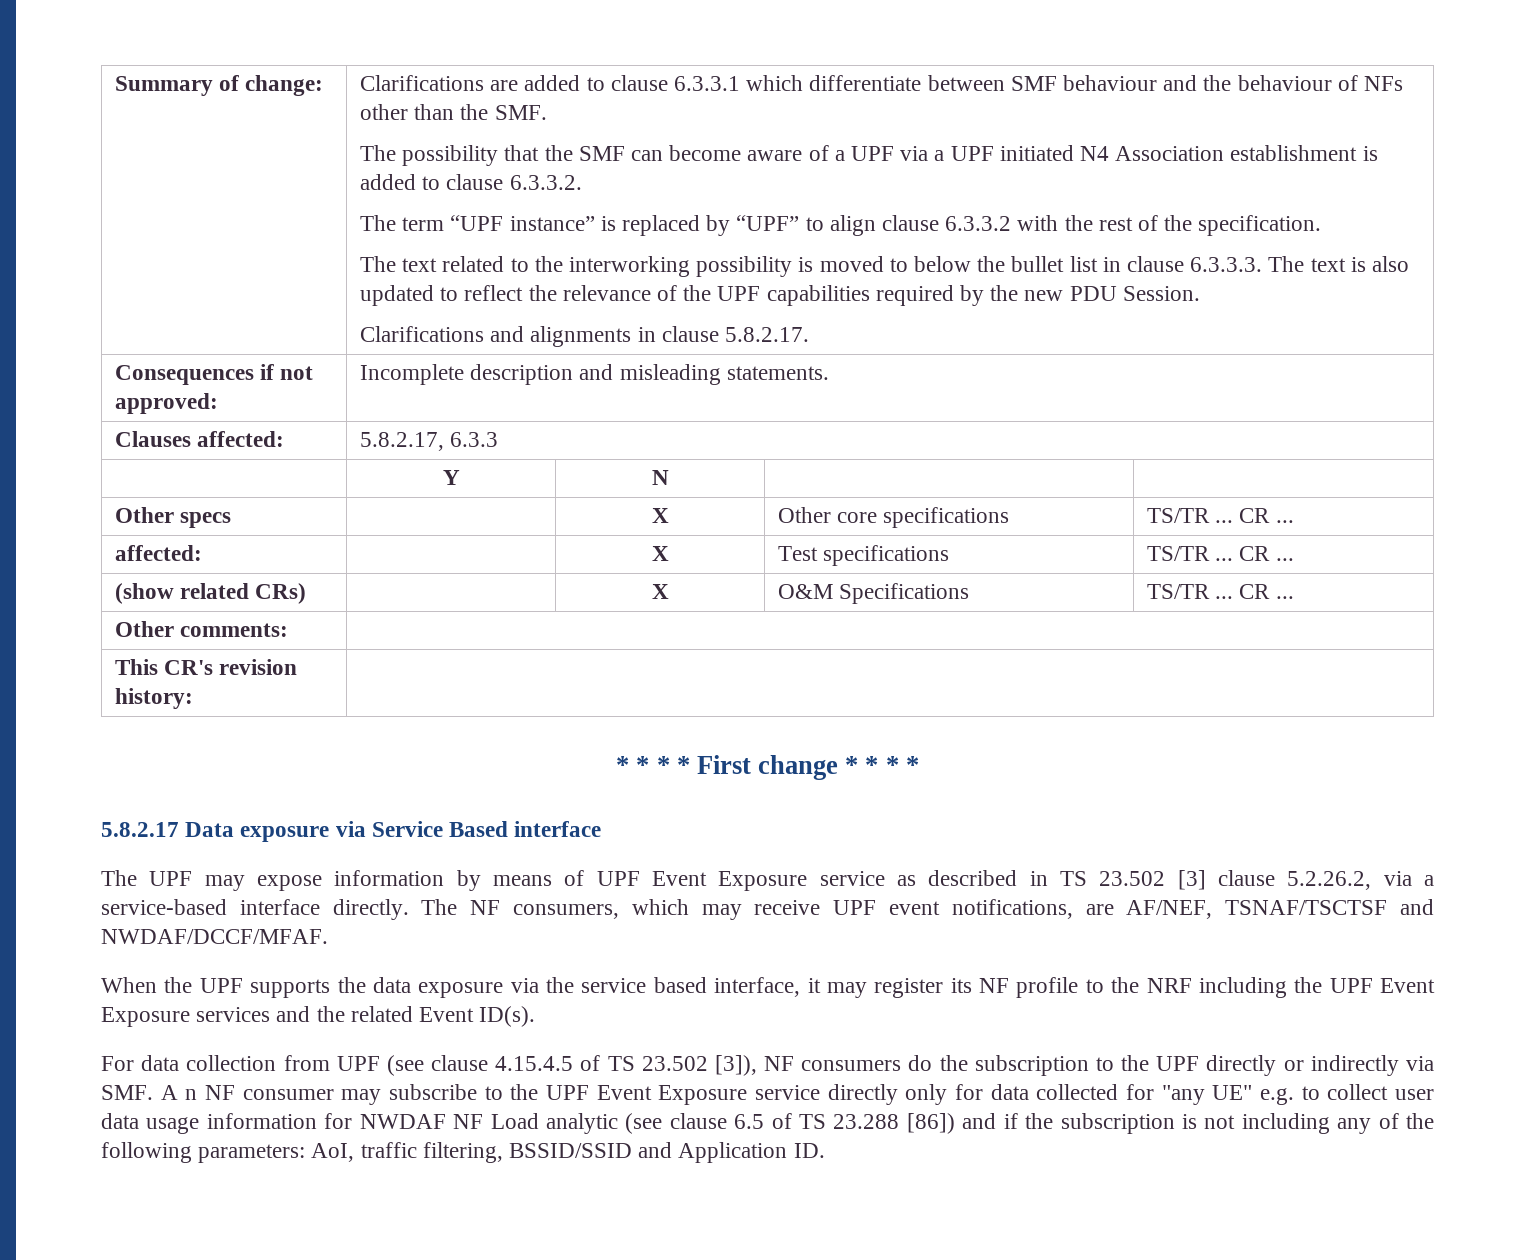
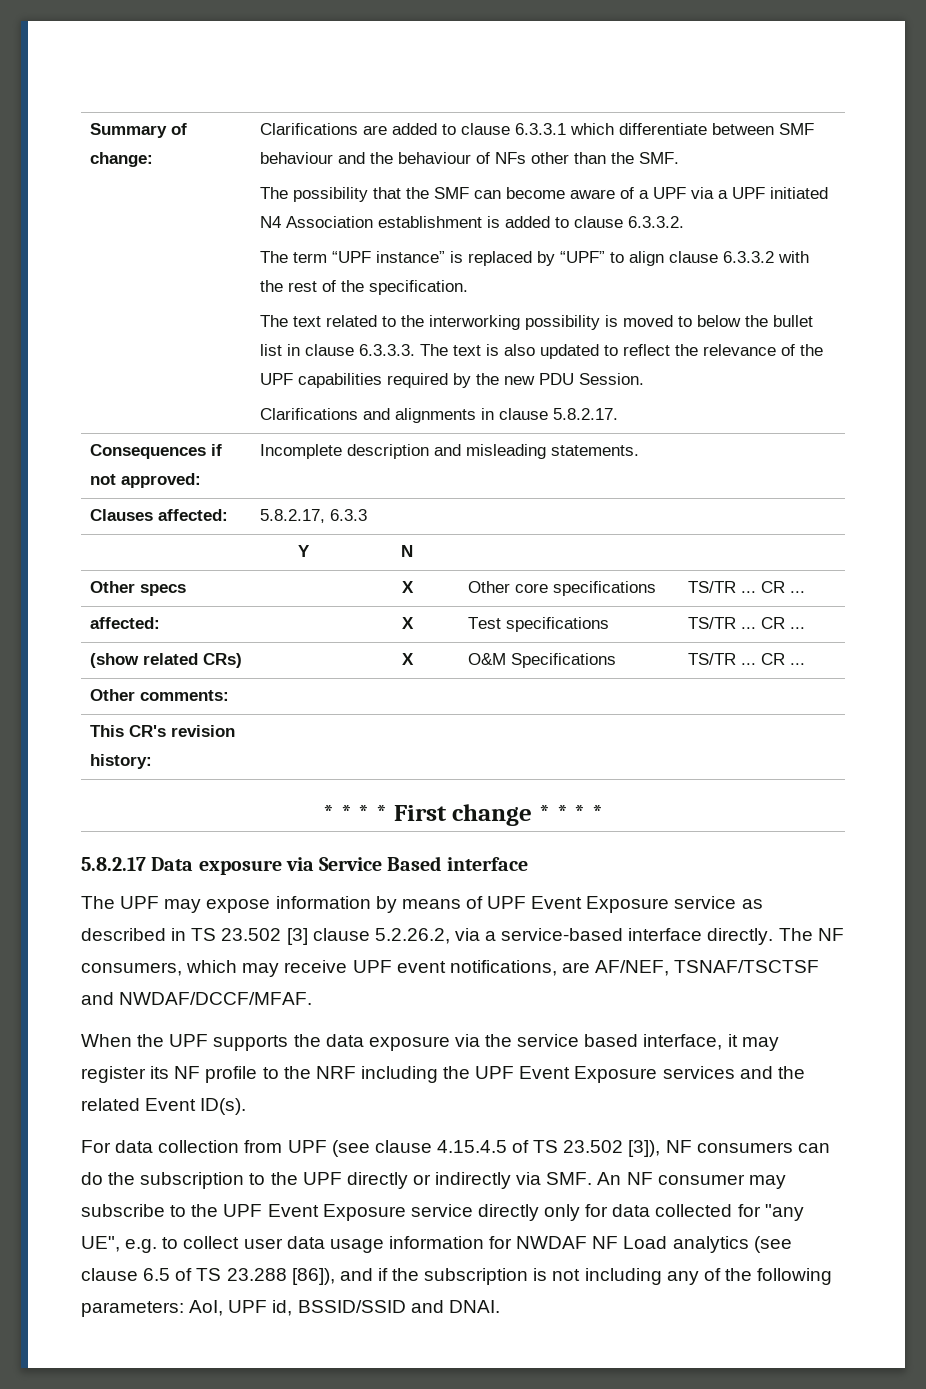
- For data collection from UPF (see clause 4.15.4.5 of TS 23.502 [3]), NF consumers do the subscription to the UPF directly or indirectly via SMF. A n NF consumer may subscribe to the UPF Event Exposure service directly only for data collected for "any UE" e.g. to collect user data usage information for NWDAF NF Load analytic (see clause 6.5 of TS 23.288 [86]) and if the subscription is not including any of the following parameters:
+ For data collection from UPF (see clause 4.15.4.5 of TS 23.502 [3]), NF consumers can do the subscription to the UPF directly or indirectly via SMF. An NF consumer may subscribe to the UPF Event Exposure service directly only for data collected for "any UE", e.g. to collect user data usage information for NWDAF NF Load analytics (see clause 6.5 of TS 23.288 [86]), and if the subscription is not including any of the following parameters:
- AoI, traffic filtering, BSSID/SSID and Application ID.
+ AoI, UPF id, BSSID/SSID and DNAI.

